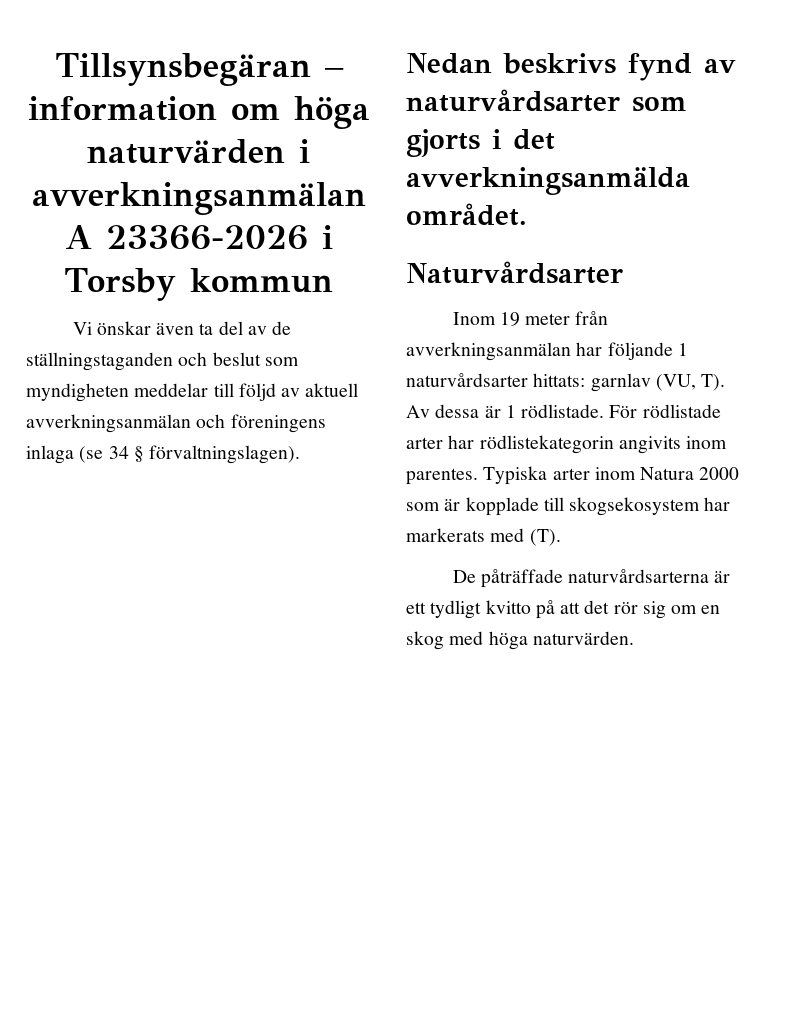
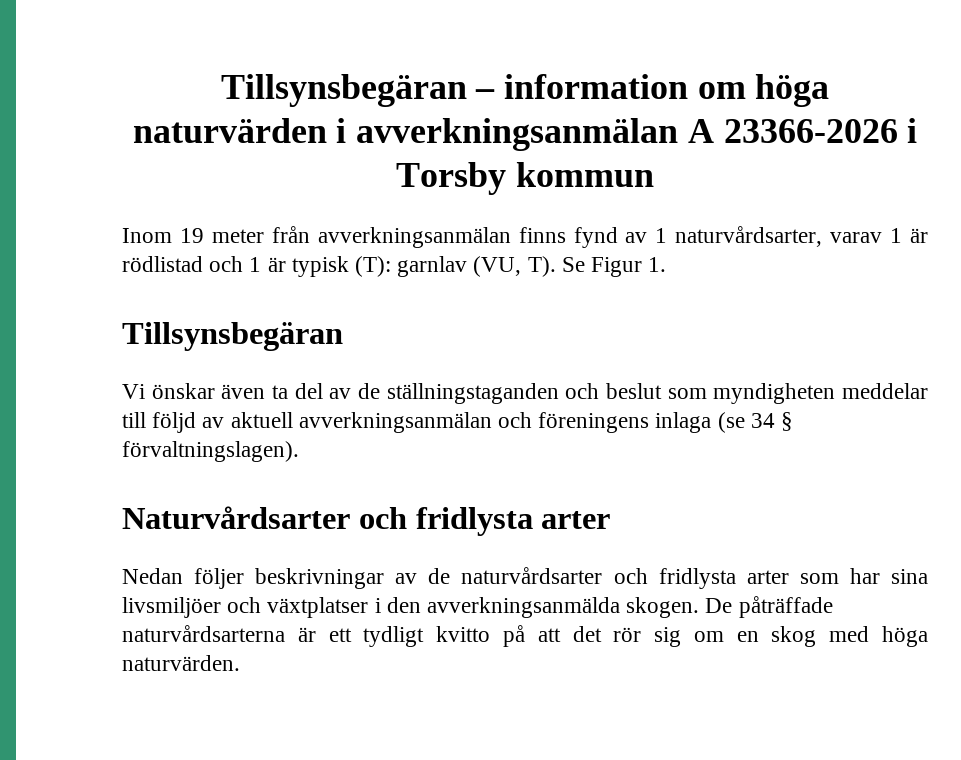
+ Inom 19 meter från avverkningsanmälan finns fynd av 1 naturvårdsarter, varav 1 är rödlistad och 1 är typisk (T): garnlav (VU, T). Se Figur 1.
+ Tillsynsbegäran
- Nedan beskrivs fynd av naturvårdsarter som gjorts i det avverkningsanmälda området.
- Naturvårdsarter
- Inom 19 meter från avverkningsanmälan har följande 1 naturvårdsarter hittats: garnlav (VU, T). Av dessa är 1 rödlistade. För rödlistade arter har rödlistekategorin angivits inom parentes. Typiska arter inom Natura 2000 som är kopplade till skogsekosystem har markerats med (T).
- De påträffade naturvårdsarterna är ett tydligt kvitto på att det rör sig om en skog med höga naturvärden.
+ Naturvårdsarter och fridlysta arter
+ Nedan följer beskrivningar av de naturvårdsarter och fridlysta arter som har sina livsmiljöer och växtplatser i den avverkningsanmälda skogen. De påträffade naturvårdsarterna är ett tydligt kvitto på att det rör sig om en skog med höga naturvärden.

